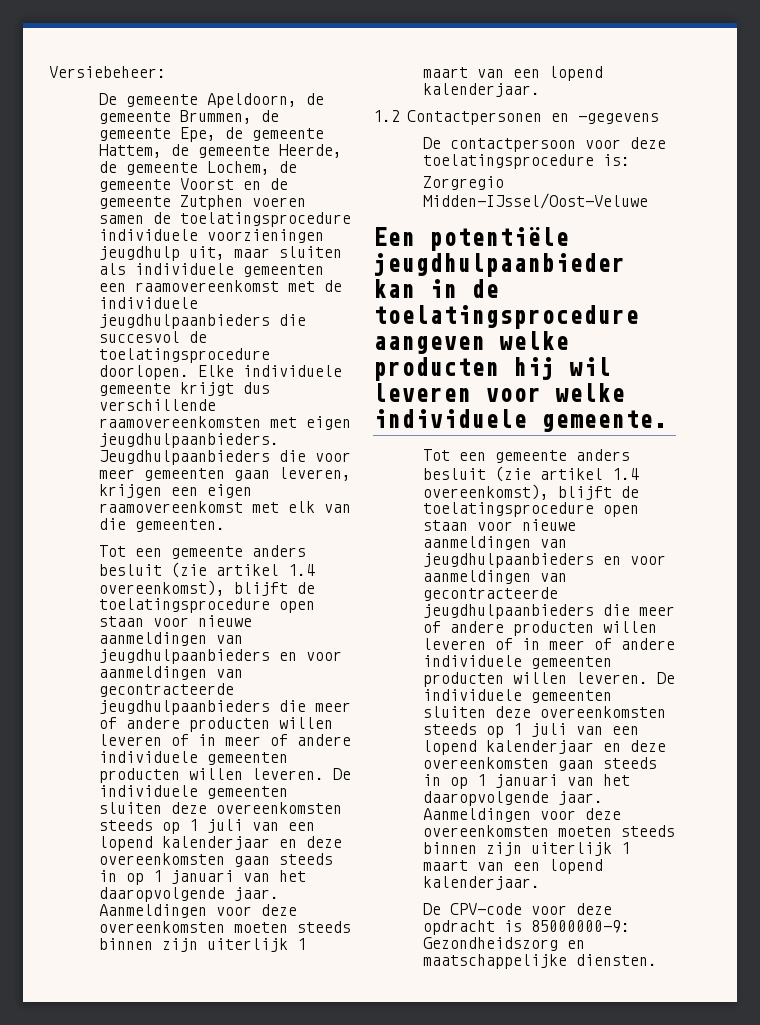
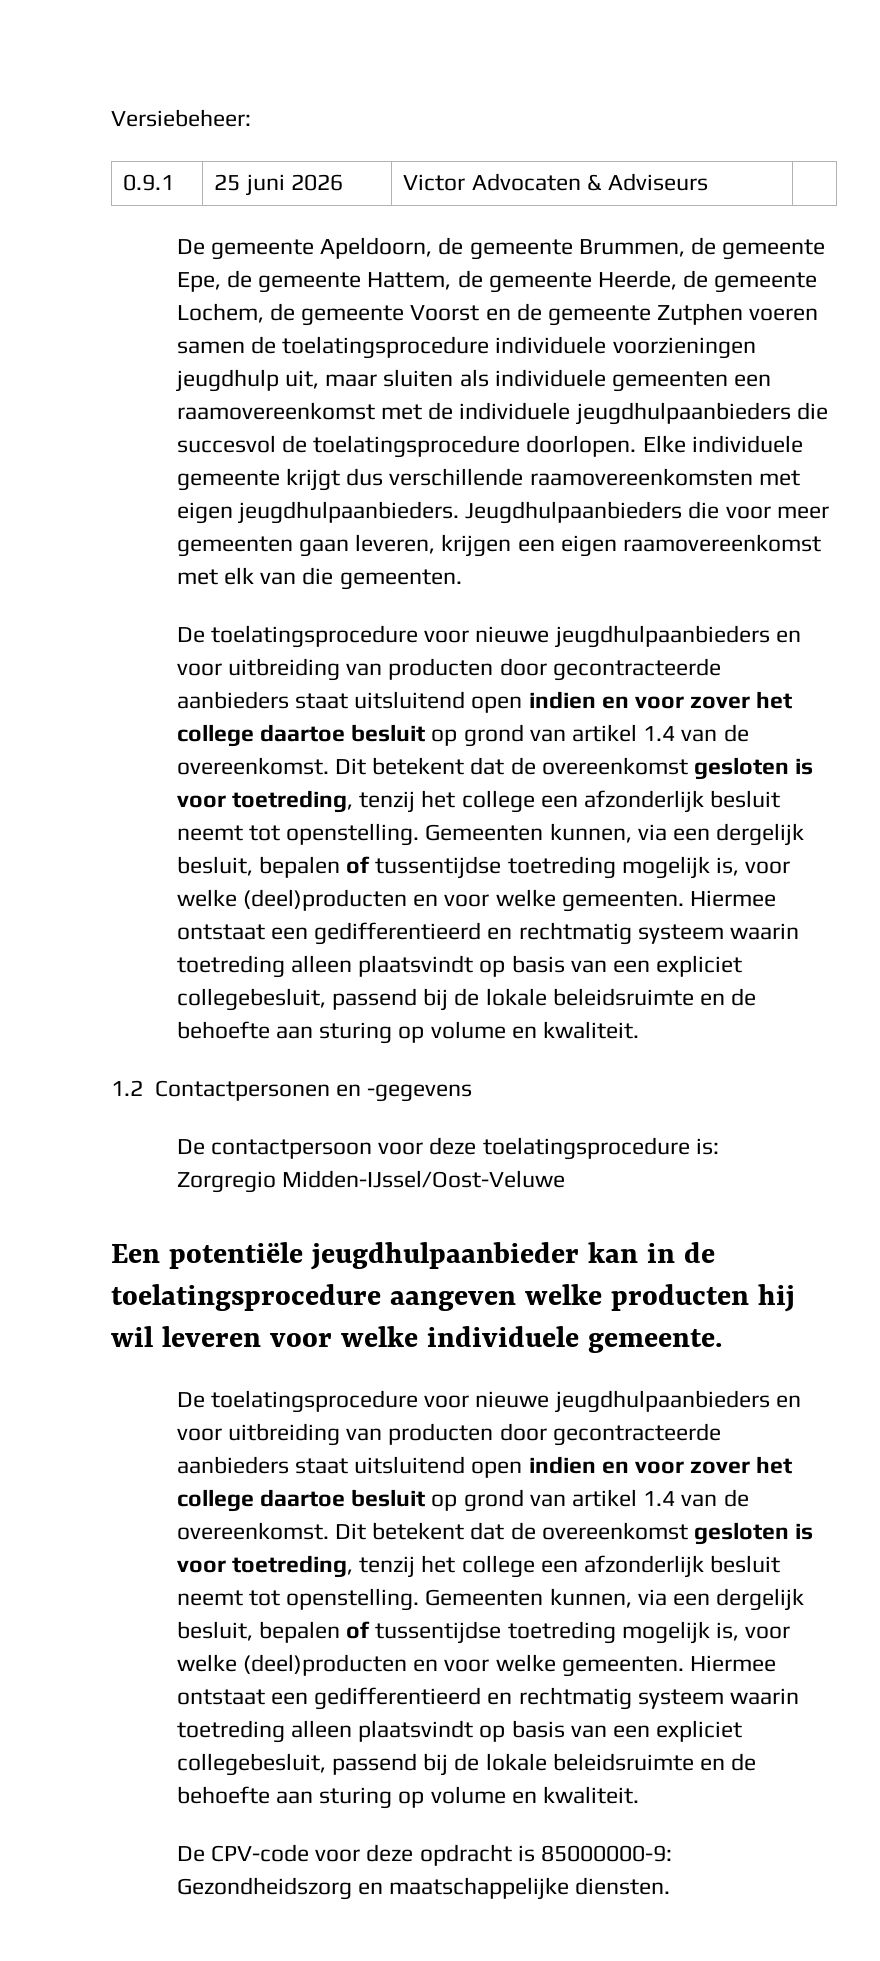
+ 0.9.1 | 25 juni 2026 | Victor Advocaten & Adviseurs |
  Jeugdhulpaanbieders die voor meer gemeenten gaan leveren, krijgen een eigen raamovereenkomst met elk van die gemeenten.
- Tot een gemeente anders besluit (zie artikel 1.4 overeenkomst), blijft de toelatingsprocedure open staan voor nieuwe aanmeldingen van jeugdhulpaanbieders en voor aanmeldingen van gecontracteerde jeugdhulpaanbieders die meer of andere producten willen leveren of in meer of andere individuele gemeenten producten willen leveren. De individuele gemeenten sluiten deze overeenkomsten steeds op 1 juli van een lopend kalenderjaar en deze overeenkomsten gaan steeds in op 1 januari van het daaropvolgende jaar. Aanmeldingen voor deze overeenkomsten moeten steeds binnen zijn uiterlijk 1 maart van een lopend kalenderjaar.
+ De toelatingsprocedure voor nieuwe jeugdhulpaanbieders en voor uitbreiding van producten door gecontracteerde aanbieders staat uitsluitend open indien en voor zover het college daartoe besluit op grond van artikel 1.4 van de overeenkomst. Dit betekent dat de overeenkomst gesloten is voor toetreding, tenzij het college een afzonderlijk besluit neemt tot openstelling. Gemeenten kunnen, via een dergelijk besluit, bepalen of tussentijdse toetreding mogelijk is, voor welke (deel)producten en voor welke gemeenten. Hiermee ontstaat een gedifferentieerd en rechtmatig systeem waarin toetreding alleen plaatsvindt op basis van een expliciet collegebesluit, passend bij de lokale beleidsruimte en de behoefte aan sturing op volume en kwaliteit.
  Een potentiële jeugdhulpaanbieder kan in de toelatingsprocedure aangeven welke producten hij wil leveren voor welke individuele gemeente.
- Tot een gemeente anders besluit (zie artikel 1.4 overeenkomst), blijft de toelatingsprocedure open staan voor nieuwe aanmeldingen van jeugdhulpaanbieders en voor aanmeldingen van gecontracteerde jeugdhulpaanbieders die meer of andere producten willen leveren of in meer of andere individuele gemeenten producten willen leveren. De individuele gemeenten sluiten deze overeenkomsten steeds op 1 juli van een lopend kalenderjaar en deze overeenkomsten gaan steeds in op 1 januari van het daaropvolgende jaar. Aanmeldingen voor deze overeenkomsten moeten steeds binnen zijn uiterlijk 1 maart van een lopend kalenderjaar.
+ De toelatingsprocedure voor nieuwe jeugdhulpaanbieders en voor uitbreiding van producten door gecontracteerde aanbieders staat uitsluitend open indien en voor zover het college daartoe besluit op grond van artikel 1.4 van de overeenkomst. Dit betekent dat de overeenkomst gesloten is voor toetreding, tenzij het college een afzonderlijk besluit neemt tot openstelling. Gemeenten kunnen, via een dergelijk besluit, bepalen of tussentijdse toetreding mogelijk is, voor welke (deel)producten en voor welke gemeenten. Hiermee ontstaat een gedifferentieerd en rechtmatig systeem waarin toetreding alleen plaatsvindt op basis van een expliciet collegebesluit, passend bij de lokale beleidsruimte en de behoefte aan sturing op volume en kwaliteit.

